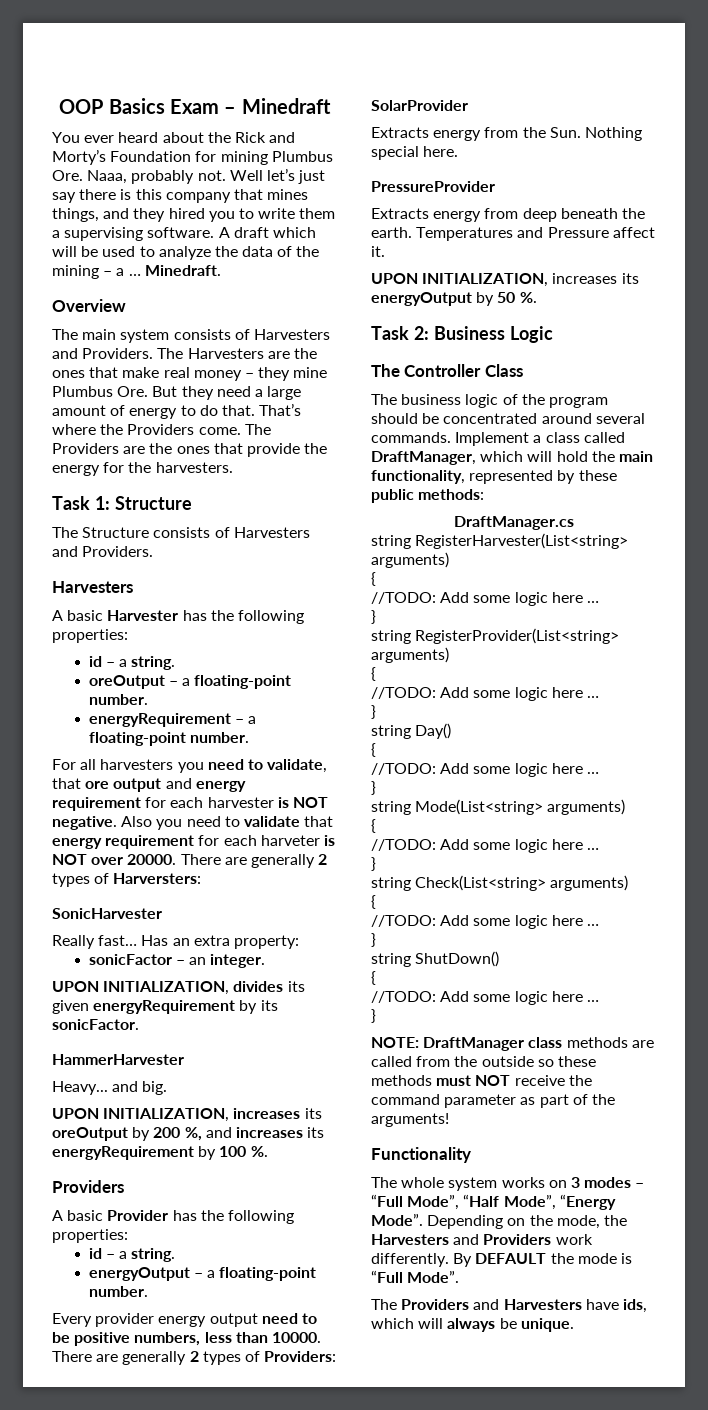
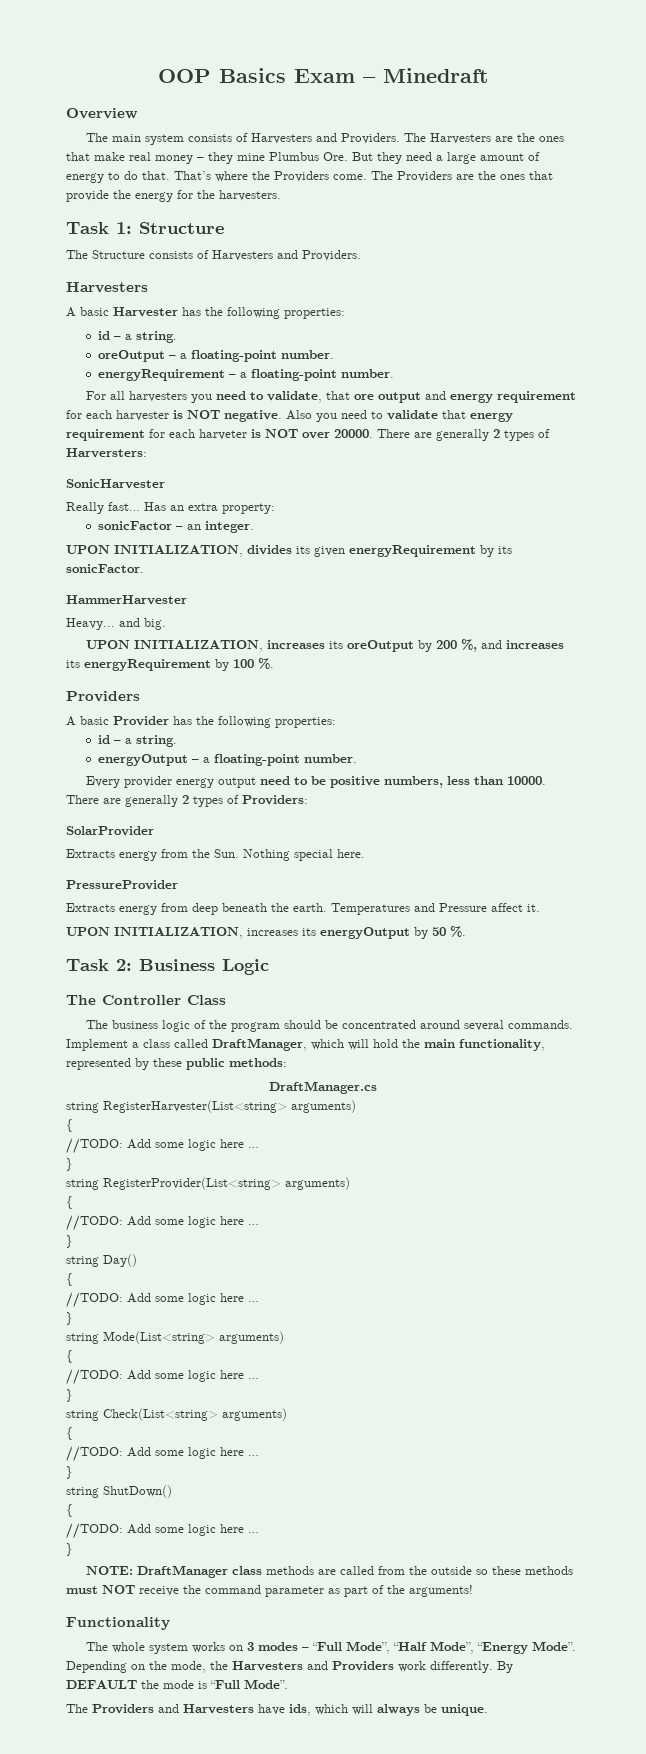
- You ever heard about the Rick and Morty’s Foundation for mining Plumbus Ore. Naaa, probably not. Well let’s just say there is this company that mines things, and they hired you to write them a supervising software. A draft which will be used to analyze the data of the mining – a … Minedraft.

